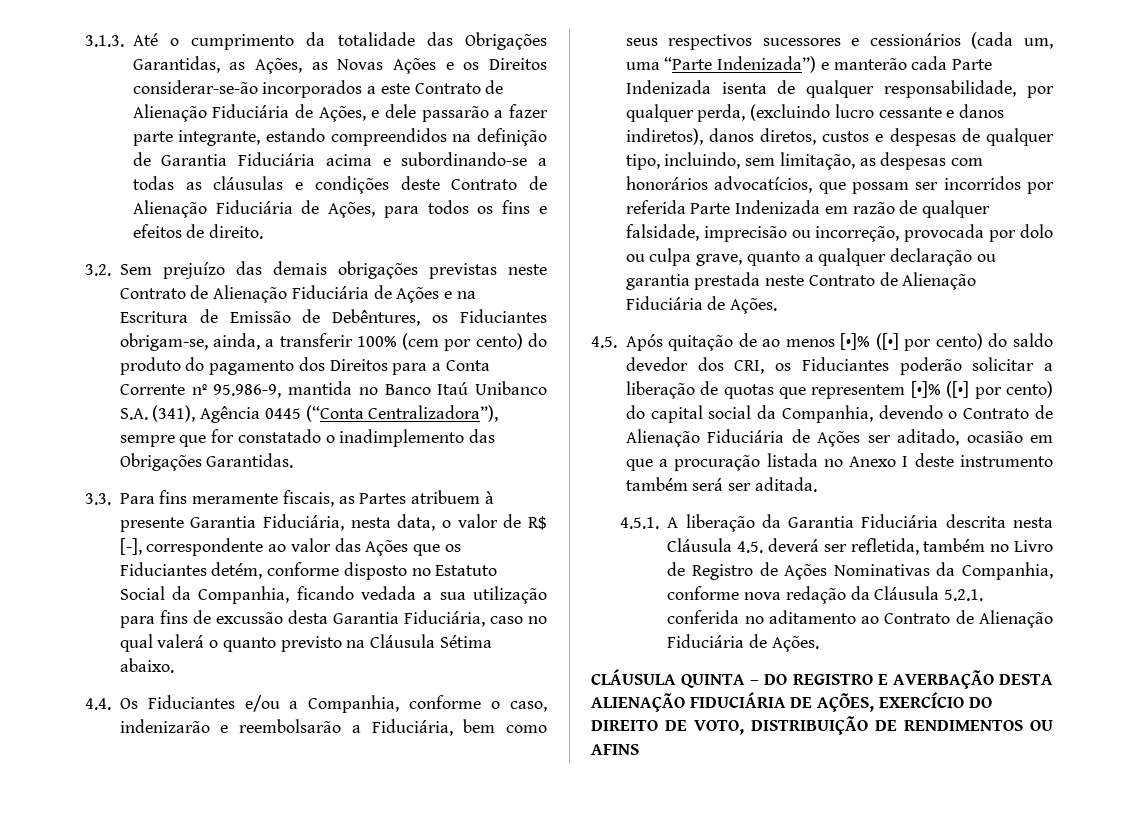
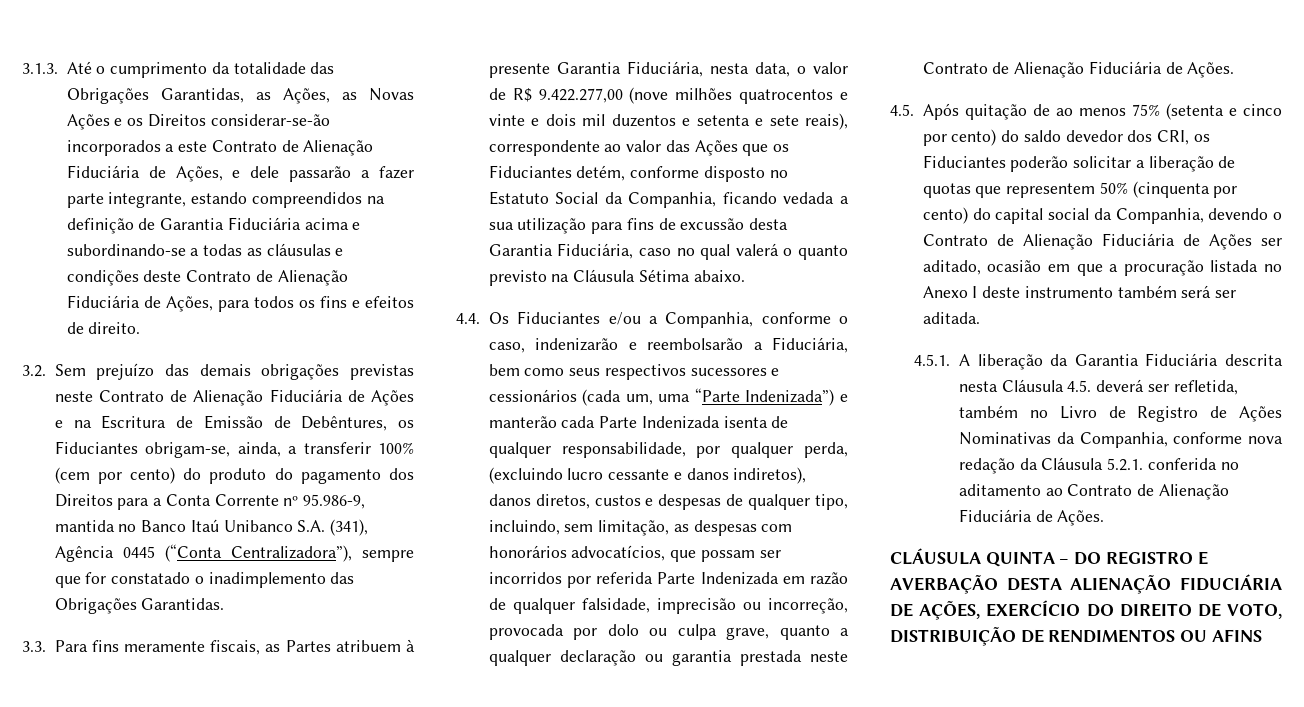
- 3.3. Para fins meramente fiscais, as Partes atribuem à presente Garantia Fiduciária, nesta data, o valor de R$ [-], correspondente ao valor das Ações que os Fiduciantes detém, conforme disposto no Estatuto Social da Companhia, ficando vedada a sua utilização para fins de excussão desta Garantia Fiduciária, caso no qual valerá o quanto previsto na Cláusula Sétima abaixo.
+ 3.3. Para fins meramente fiscais, as Partes atribuem à presente Garantia Fiduciária, nesta data, o valor de R$ 9.422.277,00 (nove milhões quatrocentos e vinte e dois mil duzentos e setenta e sete reais), correspondente ao valor das Ações que os Fiduciantes detém, conforme disposto no Estatuto Social da Companhia, ficando vedada a sua utilização para fins de excussão desta Garantia Fiduciária, caso no qual valerá o quanto previsto na Cláusula Sétima abaixo.
- 4.5. Após quitação de ao menos [•]% ([•] por cento) do saldo devedor dos CRI, os Fiduciantes poderão solicitar a liberação de quotas que representem [•]% ([•] por cento) do capital social da Companhia, devendo o Contrato de Alienação Fiduciária de Ações ser aditado, ocasião em que a procuração listada no Anexo I deste instrumento também será ser aditada.
+ 4.5. Após quitação de ao menos 75% (setenta e cinco por cento) do saldo devedor dos CRI, os Fiduciantes poderão solicitar a liberação de quotas que representem 50% (cinquenta por cento) do capital social da Companhia, devendo o Contrato de Alienação Fiduciária de Ações ser aditado, ocasião em que a procuração listada no Anexo I deste instrumento também será ser aditada.

